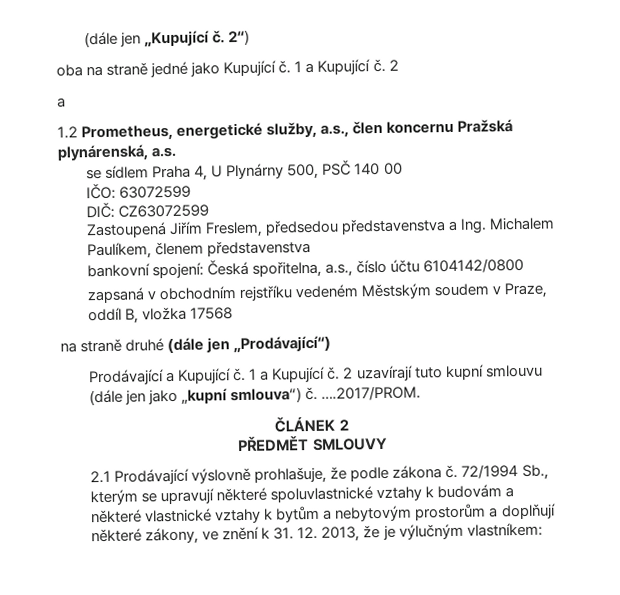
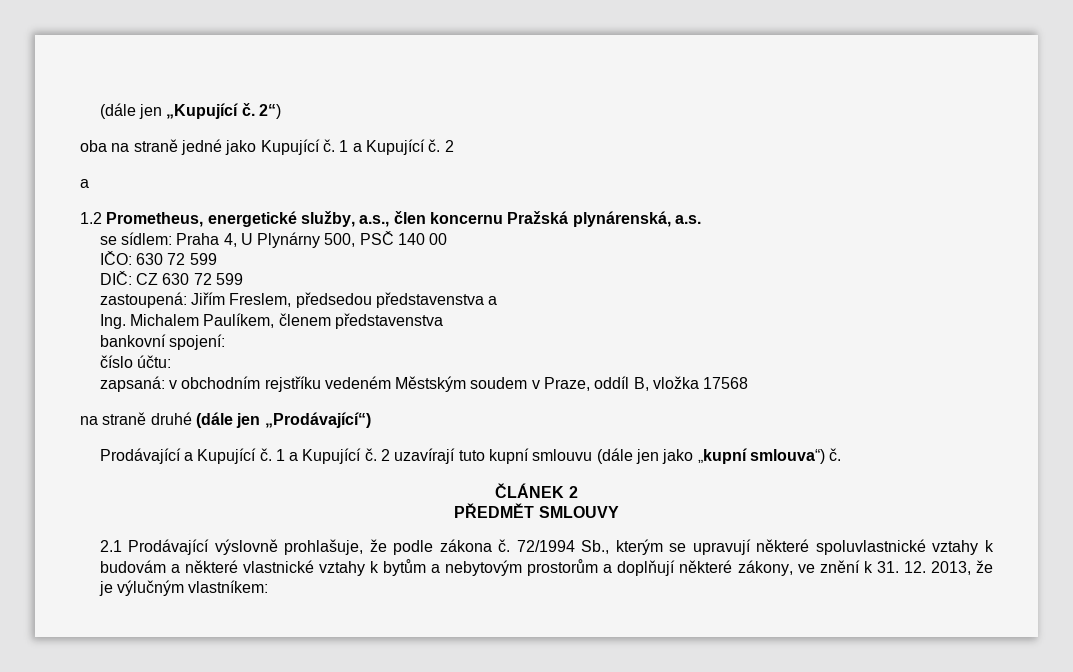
- se sídlem Praha 4, U Plynárny 500, PSČ 140 00
+ se sídlem: Praha 4, U Plynárny 500, PSČ 140 00
- IČO: 63072599
- DIČ: CZ63072599
- Zastoupená Jiřím Freslem, předsedou představenstva a Ing. Michalem Paulíkem, členem představenstva
+ IČO: 630 72 599
+ DIČ: CZ 630 72 599
+ zastoupená: Jiřím Freslem, předsedou představenstva a
+ Ing. Michalem Paulíkem, členem představenstva
- bankovní spojení: Česká spořitelna, a.s., číslo účtu 6104142/0800
- zapsaná v obchodním rejstříku vedeném Městským soudem v Praze, oddíl B, vložka 17568
+ bankovní spojení:
+ číslo účtu:
+ zapsaná: v obchodním rejstříku vedeném Městským soudem v Praze, oddíl B, vložka 17568
- ….2017/PROM.

